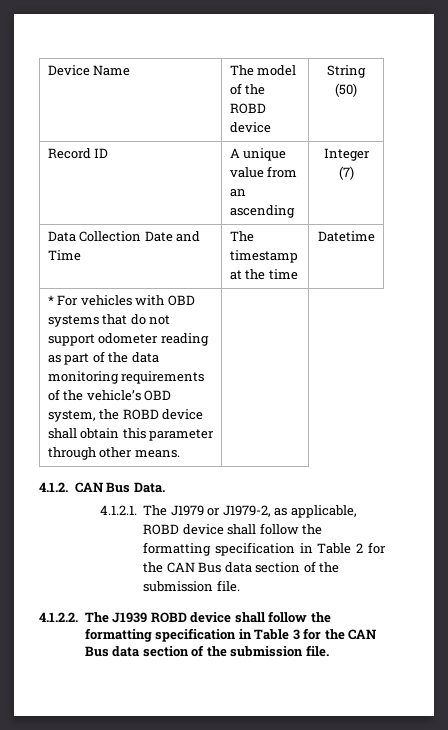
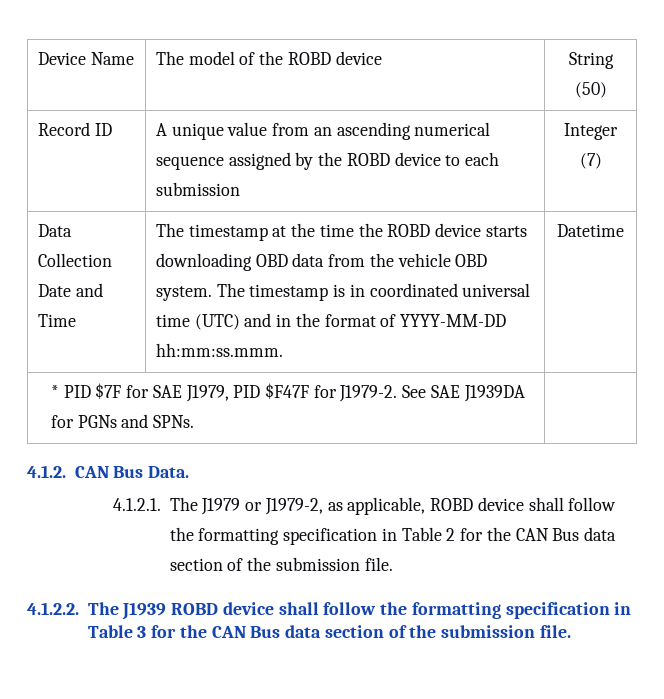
- Record ID | A unique value from an ascending | Integer (7)
+ Record ID | A unique value from an ascending numerical sequence assigned by the ROBD device to each submission | Integer (7)
- Data Collection Date and Time | The timestamp at the time | Datetime
- * For vehicles with OBD systems that do not support odometer reading as part of the data monitoring requirements of the vehicle’s OBD system, the ROBD device shall obtain this parameter through other means. |
+ Data Collection Date and Time | The timestamp at the time the ROBD device starts downloading OBD data from the vehicle OBD system. The timestamp is in coordinated universal time (UTC) and in the format of YYYY-MM-DD hh:mm:ss.mmm. | Datetime
+ * PID $7F for SAE J1979, PID $F47F for J1979-2. See SAE J1939DA for PGNs and SPNs. |

